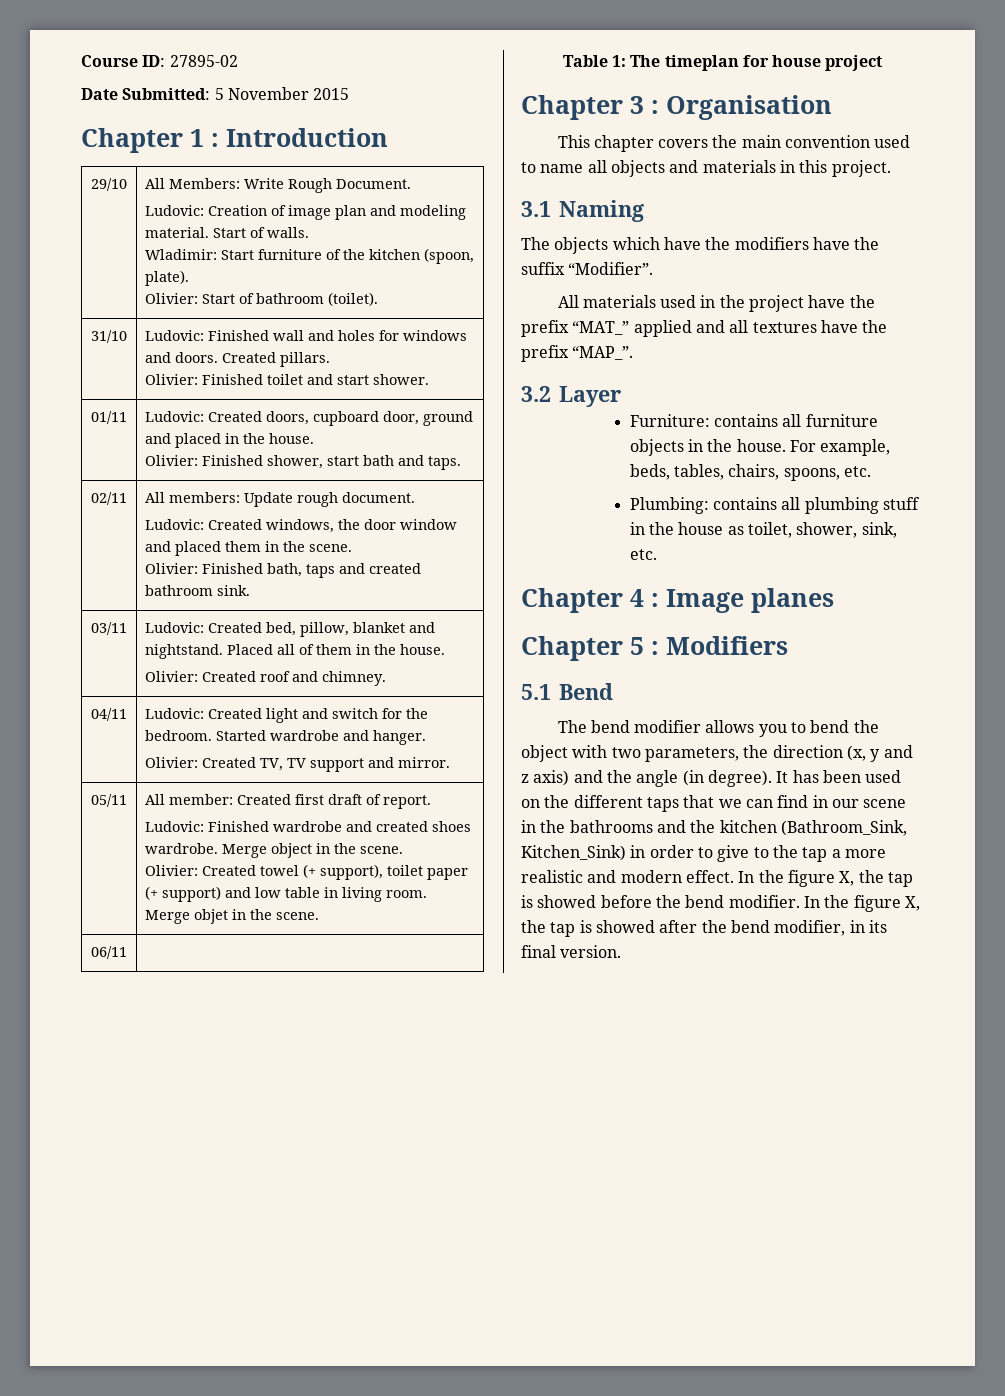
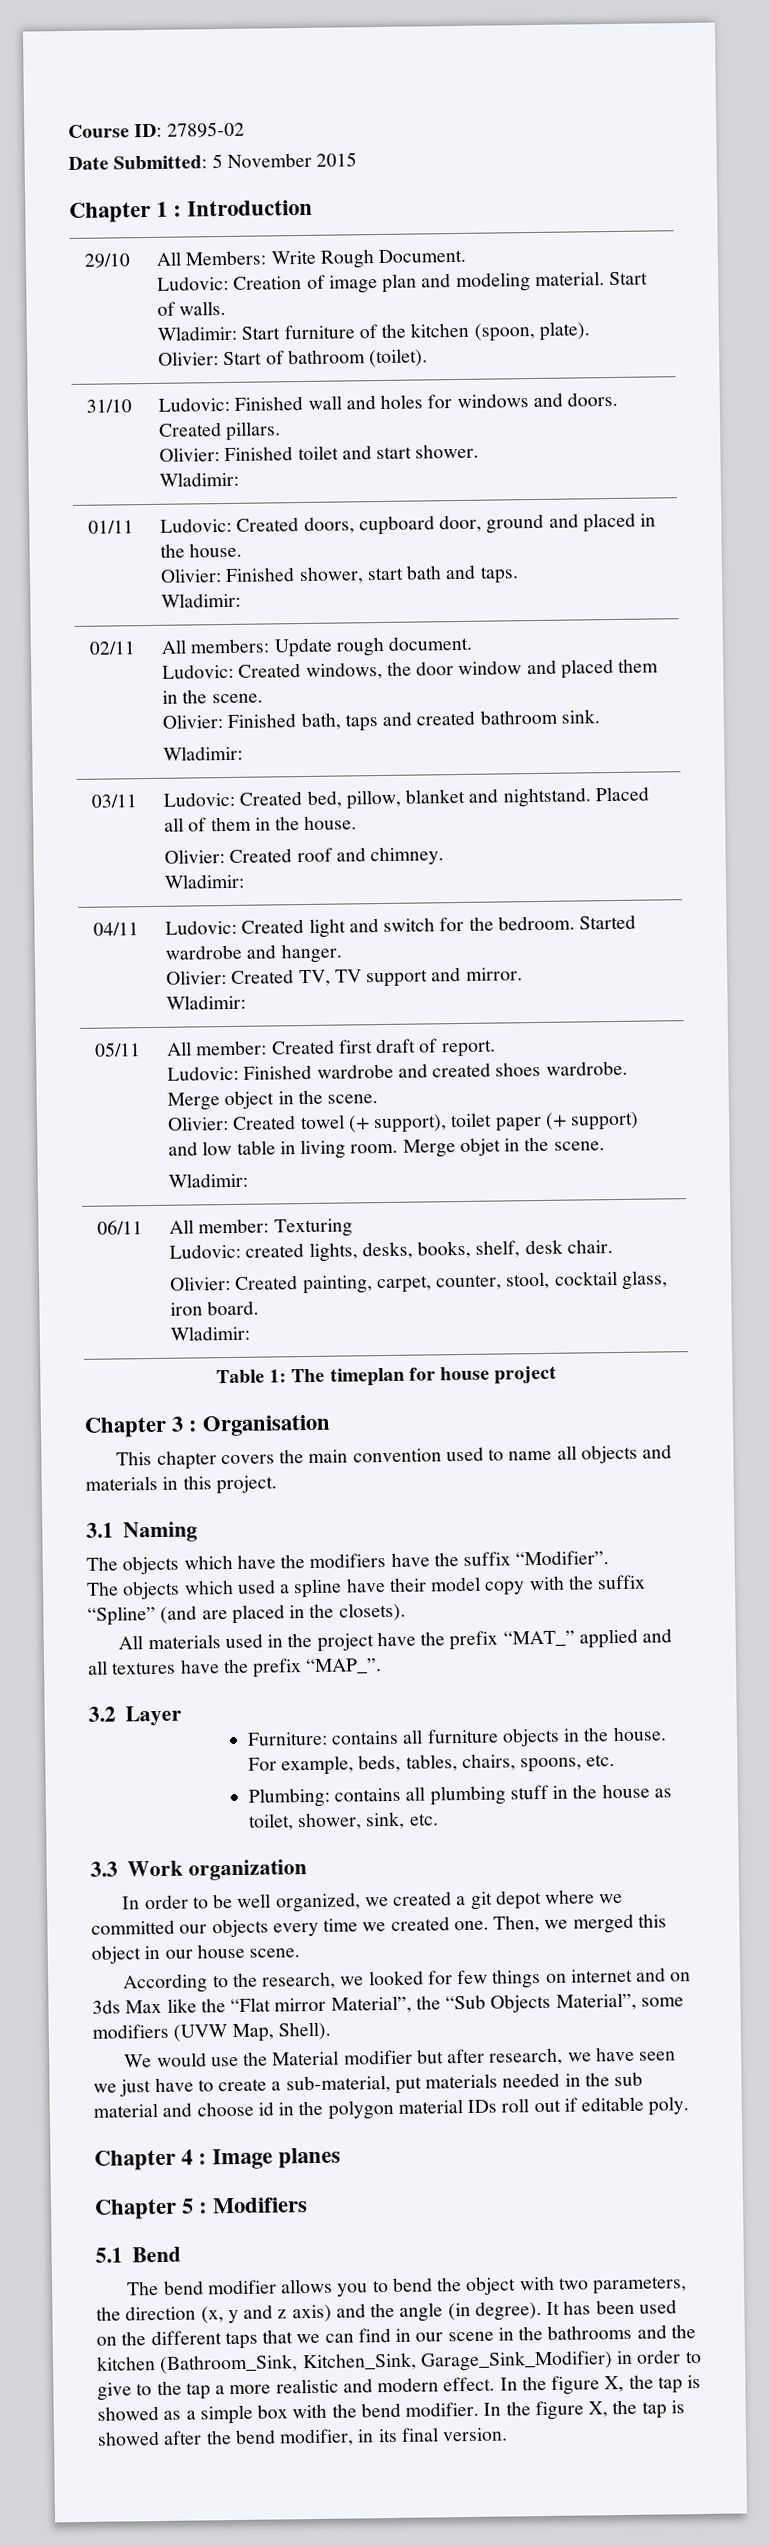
  31/10 | Ludovic: Finished wall and holes for windows and doors. Created pillars.
  Olivier: Finished toilet and start shower.
+ Wladimir:
  01/11 | Ludovic: Created doors, cupboard door, ground and placed in the house.
  Olivier: Finished shower, start bath and taps.
+ Wladimir:
  02/11 | All members: Update rough document.
  Ludovic: Created windows, the door window and placed them in the scene.
  Olivier: Finished bath, taps and created bathroom sink.
+ Wladimir:
  03/11 | Ludovic: Created bed, pillow, blanket and nightstand. Placed all of them in the house.
  Olivier: Created roof and chimney.
+ Wladimir:
  04/11 | Ludovic: Created light and switch for the bedroom. Started wardrobe and hanger.
  Olivier: Created TV, TV support and mirror.
+ Wladimir:
  Merge objet in the scene.
+ Wladimir:
- 06/11 |
+ 06/11 | All member: Texturing
+ Ludovic: created lights, desks, books, shelf, desk chair.
+ Olivier: Created painting, carpet, counter, stool, cocktail glass, iron board.
+ Wladimir:
+ The objects which used a spline have their model copy with the suffix “Spline” (and are placed in the closets).
+ 3.3 Work organization
+ In order to be well organized, we created a git depot where we committed our objects every time we created one. Then, we merged this object in our house scene.
+ According to the research, we looked for few things on internet and on 3ds Max like the “Flat mirror Material”, the “Sub Objects Material”, some modifiers (UVW Map, Shell).
+ We would use the Material modifier but after research, we have seen we just have to create a sub-material, put materials needed in the sub material and choose id in the polygon material IDs roll out if editable poly.
- It has been used on the different taps that we can find in our scene in the bathrooms and the kitchen (Bathroom_Sink, Kitchen_Sink) in order to give to the tap a more realistic and modern effect.
+ It has been used on the different taps that we can find in our scene in the bathrooms and the kitchen (Bathroom_Sink, Kitchen_Sink, Garage_Sink_Modifier) in order to give to the tap a more realistic and modern effect.
- In the figure X, the tap is showed before the bend modifier.
+ In the figure X, the tap is showed as a simple box with the bend modifier.

